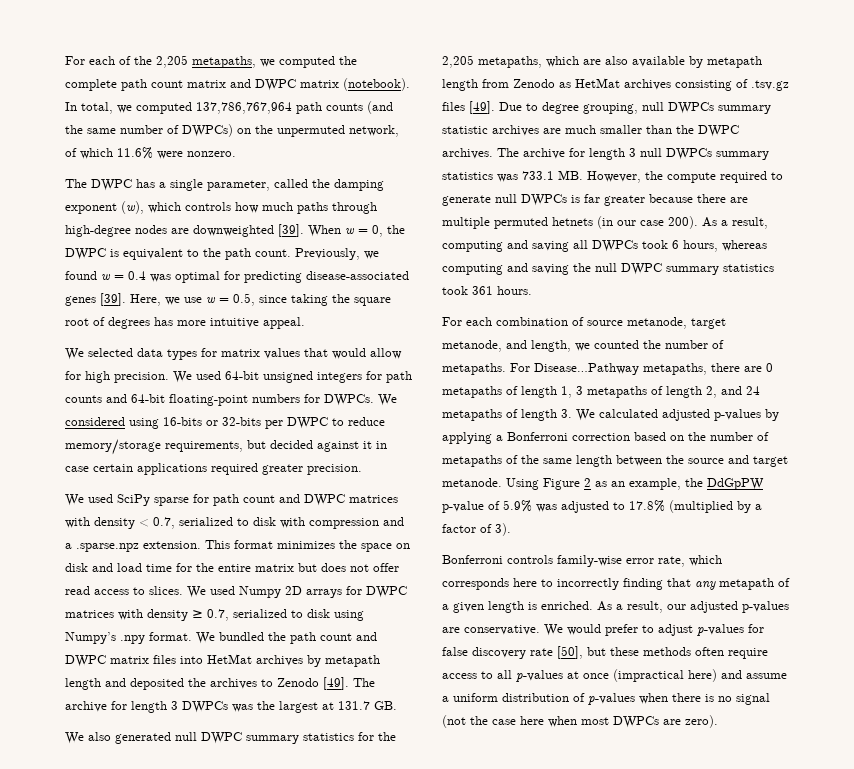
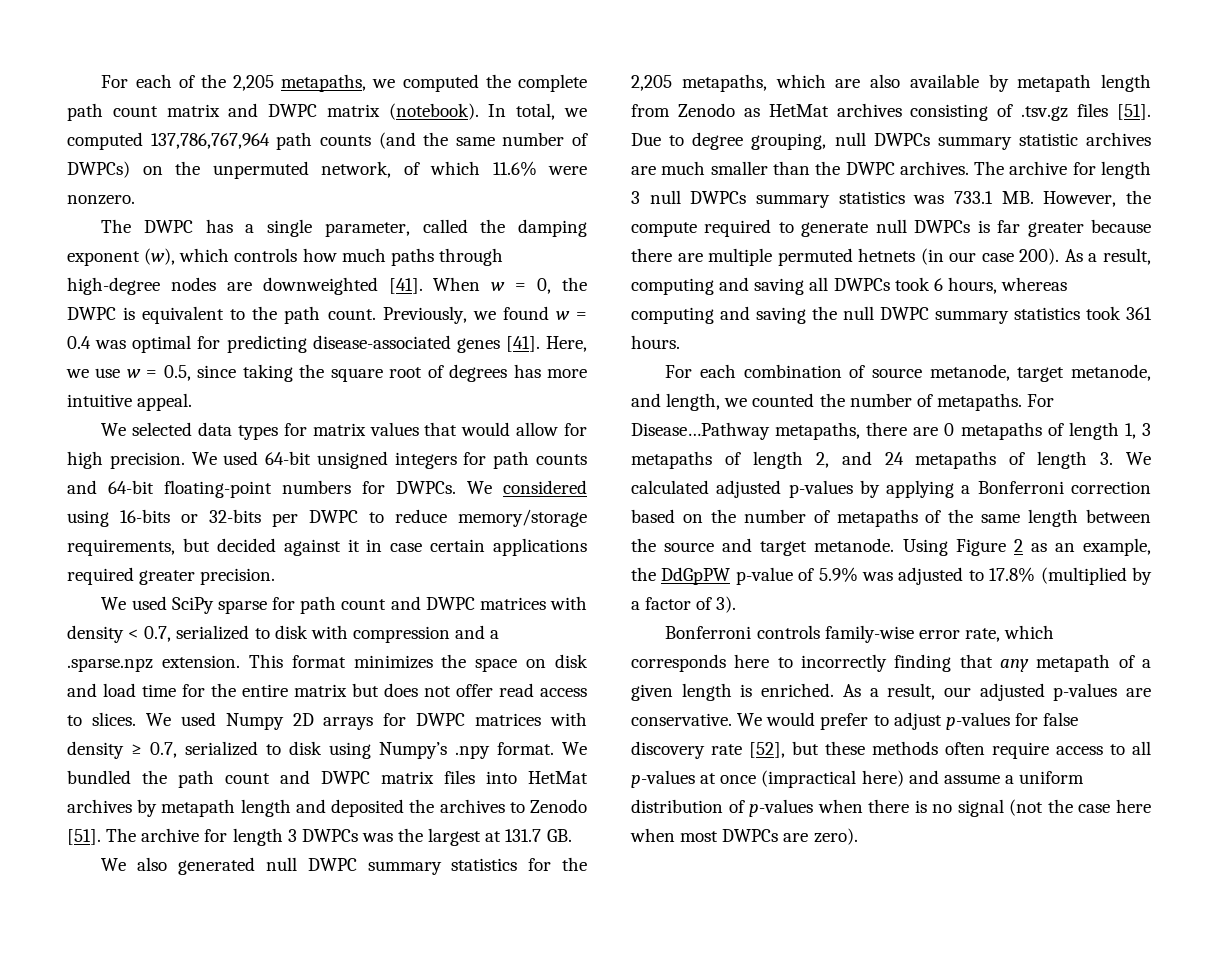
- The DWPC has a single parameter, called the damping exponent (w), which controls how much paths through high-degree nodes are downweighted [39].
+ The DWPC has a single parameter, called the damping exponent (w), which controls how much paths through high-degree nodes are downweighted [41].
- Previously, we found w = 0.4 was optimal for predicting disease-associated genes [39].
+ Previously, we found w = 0.4 was optimal for predicting disease-associated genes [41].
- We bundled the path count and DWPC matrix files into HetMat archives by metapath length and deposited the archives to Zenodo [49].
+ We bundled the path count and DWPC matrix files into HetMat archives by metapath length and deposited the archives to Zenodo [51].
- We also generated null DWPC summary statistics for the 2,205 metapaths, which are also available by metapath length from Zenodo as HetMat archives consisting of .tsv.gz files [49].
+ We also generated null DWPC summary statistics for the 2,205 metapaths, which are also available by metapath length from Zenodo as HetMat archives consisting of .tsv.gz files [51].
- We would prefer to adjust p-values for false discovery rate [50], but these methods often require access to all p-values at once (impractical here) and assume a uniform distribution of p-values when there is no signal (not the case here when most DWPCs are zero).
+ We would prefer to adjust p-values for false discovery rate [52], but these methods often require access to all p-values at once (impractical here) and assume a uniform distribution of p-values when there is no signal (not the case here when most DWPCs are zero).

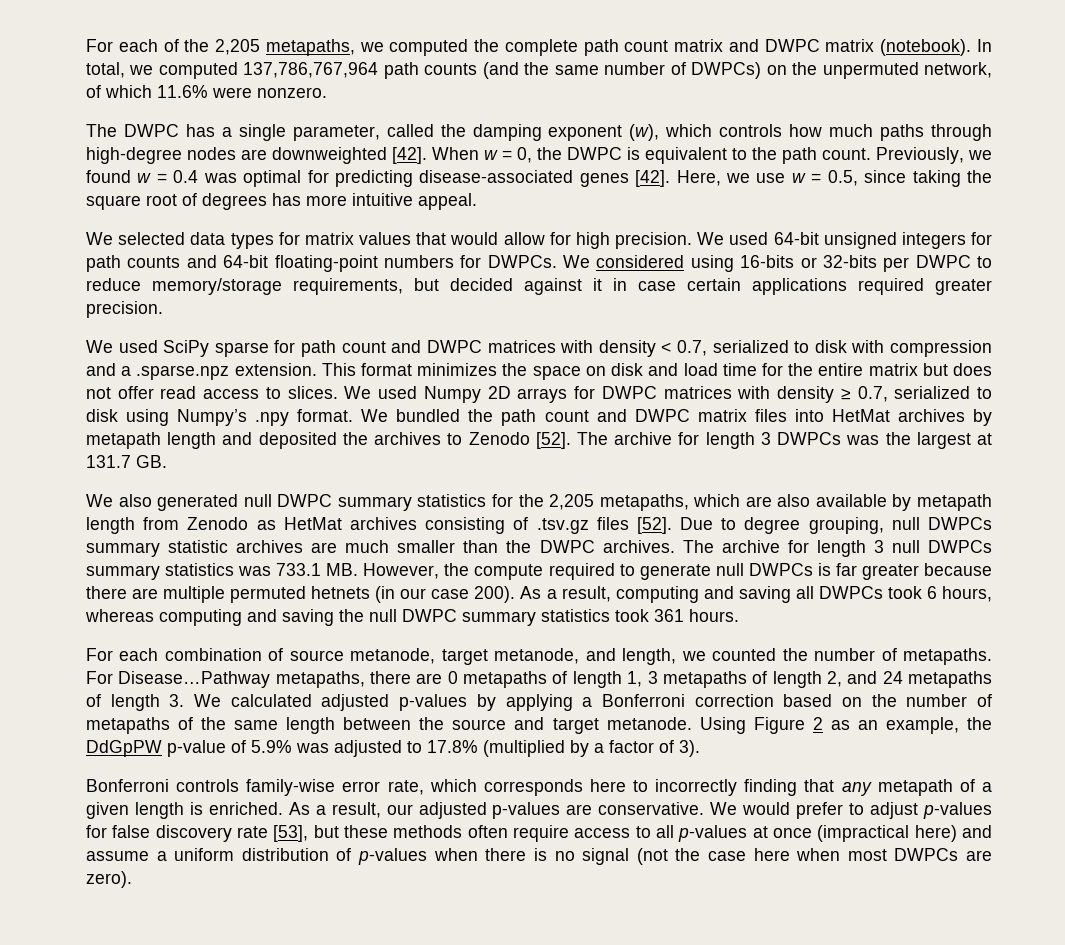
- The DWPC has a single parameter, called the damping exponent (w), which controls how much paths through high-degree nodes are downweighted [41].
+ The DWPC has a single parameter, called the damping exponent (w), which controls how much paths through high-degree nodes are downweighted [42].
- Previously, we found w = 0.4 was optimal for predicting disease-associated genes [41].
+ Previously, we found w = 0.4 was optimal for predicting disease-associated genes [42].
- We bundled the path count and DWPC matrix files into HetMat archives by metapath length and deposited the archives to Zenodo [51].
+ We bundled the path count and DWPC matrix files into HetMat archives by metapath length and deposited the archives to Zenodo [52].
- We also generated null DWPC summary statistics for the 2,205 metapaths, which are also available by metapath length from Zenodo as HetMat archives consisting of .tsv.gz files [51].
+ We also generated null DWPC summary statistics for the 2,205 metapaths, which are also available by metapath length from Zenodo as HetMat archives consisting of .tsv.gz files [52].
- We would prefer to adjust p-values for false discovery rate [52], but these methods often require access to all p-values at once (impractical here) and assume a uniform distribution of p-values when there is no signal (not the case here when most DWPCs are zero).
+ We would prefer to adjust p-values for false discovery rate [53], but these methods often require access to all p-values at once (impractical here) and assume a uniform distribution of p-values when there is no signal (not the case here when most DWPCs are zero).

